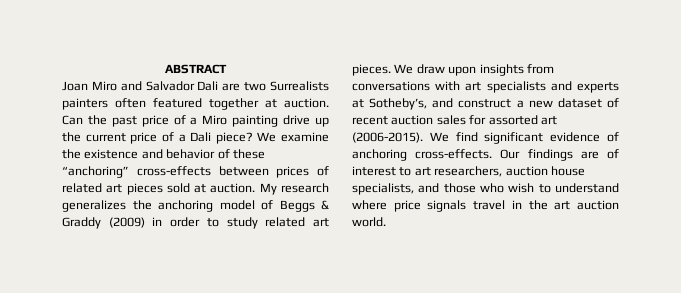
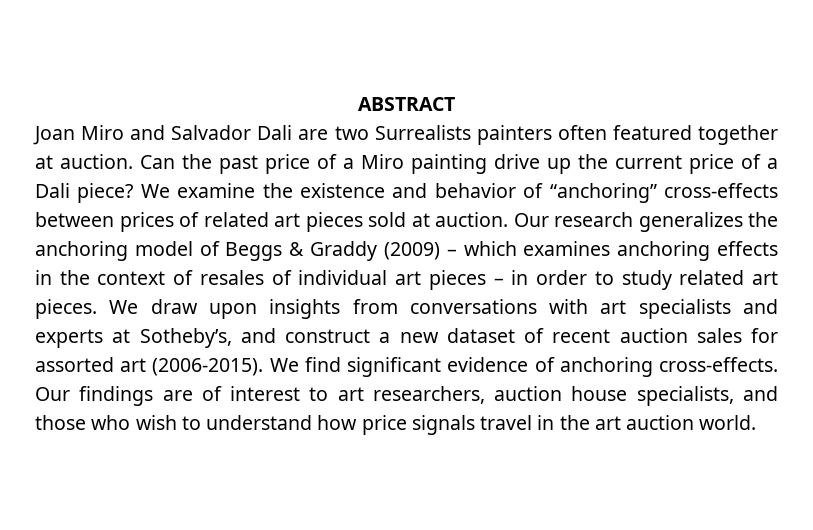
- We examine the existence and behavior of these “anchoring” cross-effects between prices of related art pieces sold at auction.
+ We examine the existence and behavior of “anchoring” cross-effects between prices of related art pieces sold at auction.
- My research generalizes the anchoring model of Beggs & Graddy (2009) in order to study related art pieces.
+ Our research generalizes the anchoring model of Beggs & Graddy (2009) – which examines anchoring effects in the context of resales of individual art pieces – in order to study related art pieces.
- Our findings are of interest to art researchers, auction house specialists, and those who wish to understand where price signals travel in the art auction world.
+ Our findings are of interest to art researchers, auction house specialists, and those who wish to understand how price signals travel in the art auction world.

